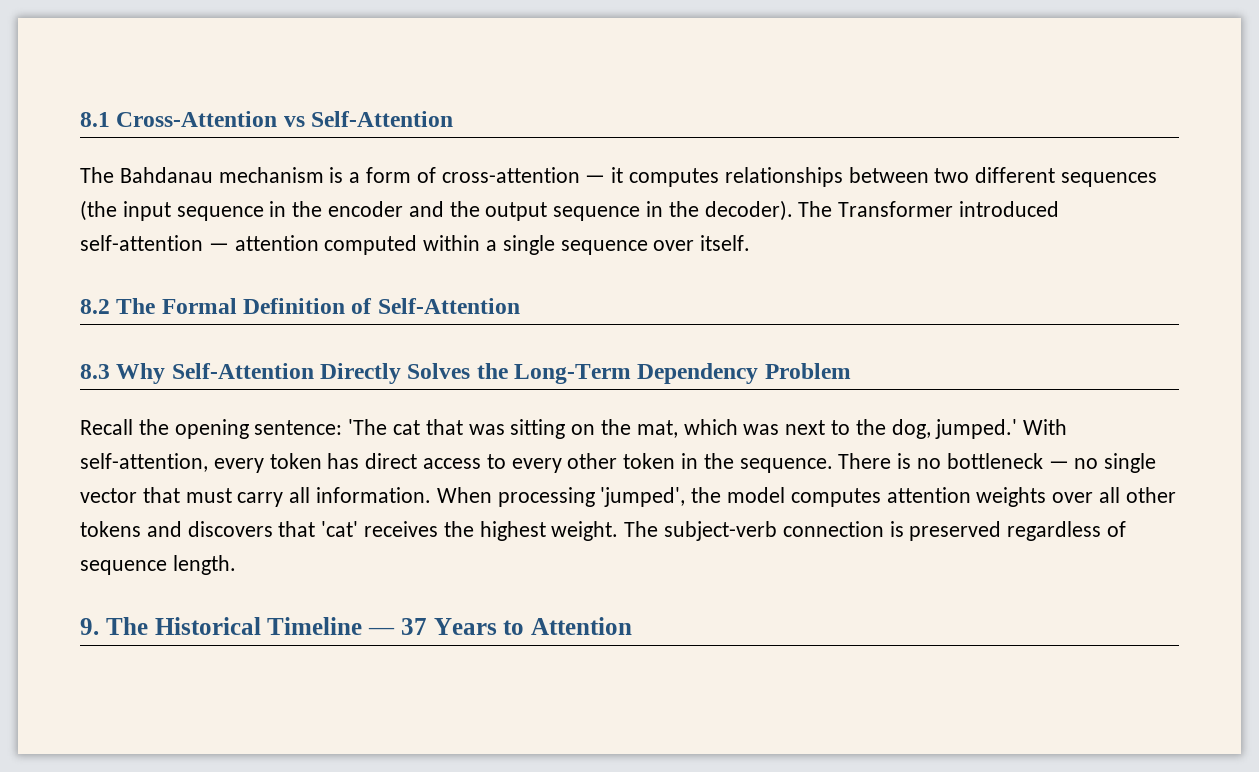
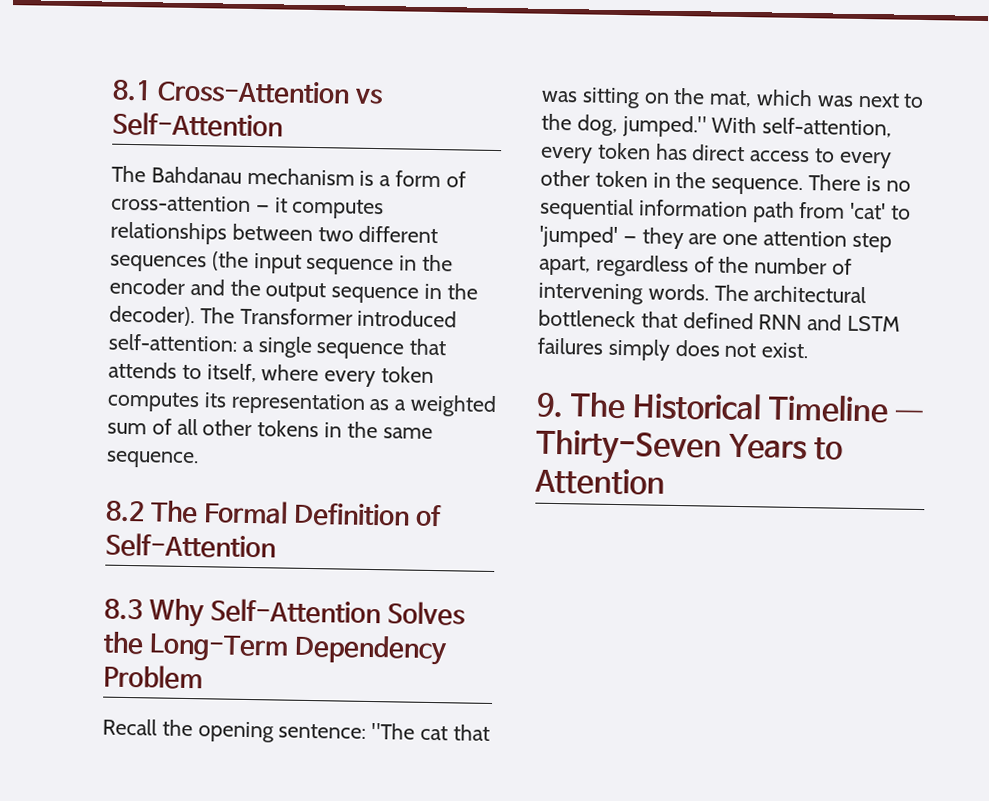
- The Transformer introduced self-attention — attention computed within a single sequence over itself.
+ The Transformer introduced self-attention: a single sequence that attends to itself, where every token computes its representation as a weighted sum of all other tokens in the same sequence.
- 8.3 Why Self-Attention Directly Solves the Long-Term Dependency Problem
+ 8.3 Why Self-Attention Solves the Long-Term Dependency Problem
- Recall the opening sentence: 'The cat that was sitting on the mat, which was next to the dog, jumped.'
+ Recall the opening sentence: "The cat that was sitting on the mat, which was next to the dog, jumped."
- There is no bottleneck — no single vector that must carry all information. When processing 'jumped', the model computes attention weights over all other tokens and discovers that 'cat' receives the highest weight. The subject-verb connection is preserved regardless of sequence length.
+ There is no sequential information path from 'cat' to 'jumped' — they are one attention step apart, regardless of the number of intervening words. The architectural bottleneck that defined RNN and LSTM failures simply does not exist.
- 9. The Historical Timeline — 37 Years to Attention
+ 9. The Historical Timeline — Thirty-Seven Years to Attention

